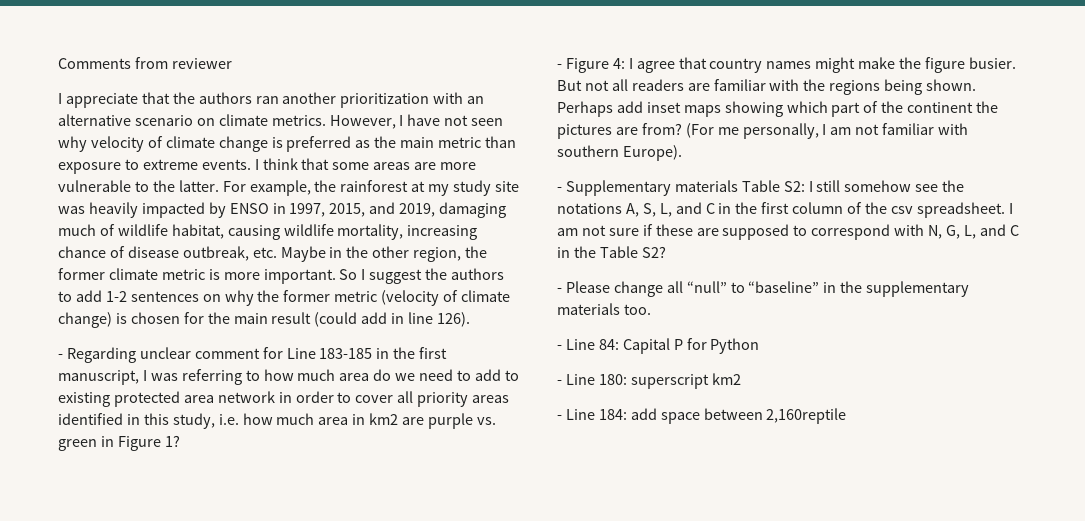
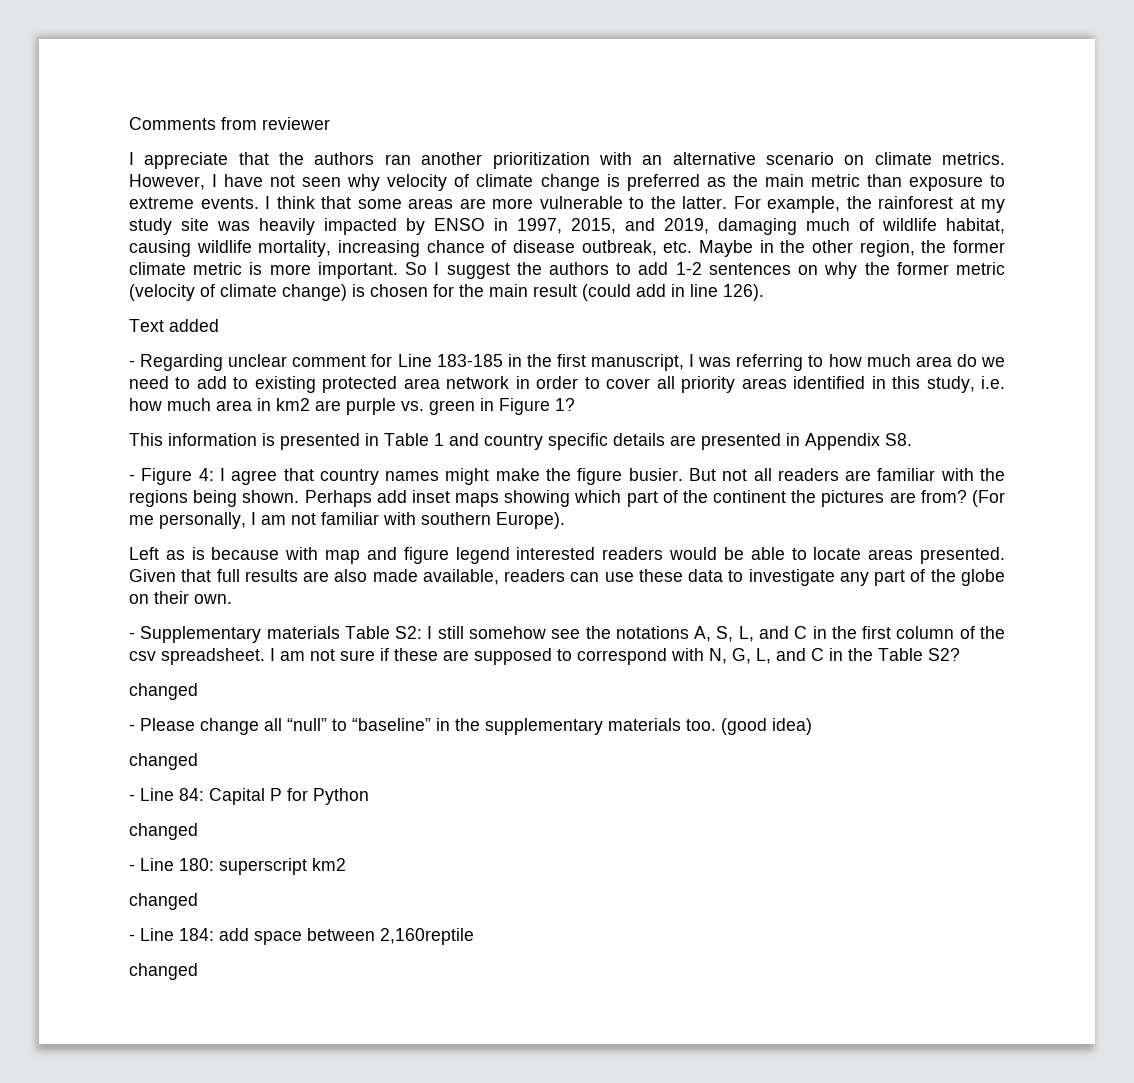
+ Text added
+ This information is presented in Table 1 and country specific details are presented in Appendix S8.
+ Left as is because with map and figure legend interested readers would be able to locate areas presented. Given that full results are also made available, readers can use these data to investigate any part of the globe on their own.
  I am not sure if these are supposed to correspond with N, G, L, and C in the Table S2?
+ changed
+ (good idea)
+ changed
  - Line 84: Capital P for Python
+ changed
  - Line 180: superscript km2
+ changed
  - Line 184: add space between 2,160reptile
+ changed

